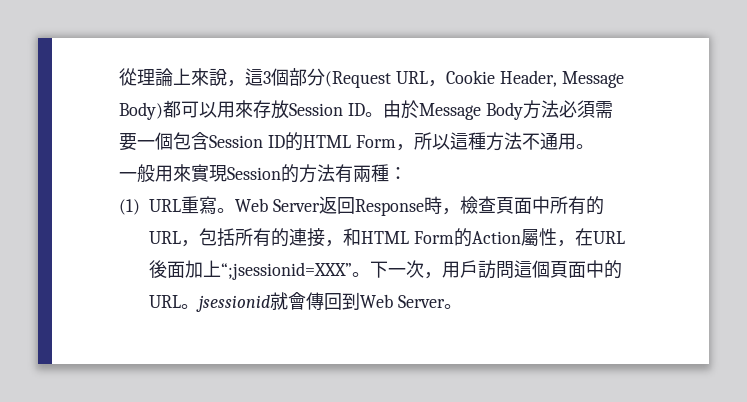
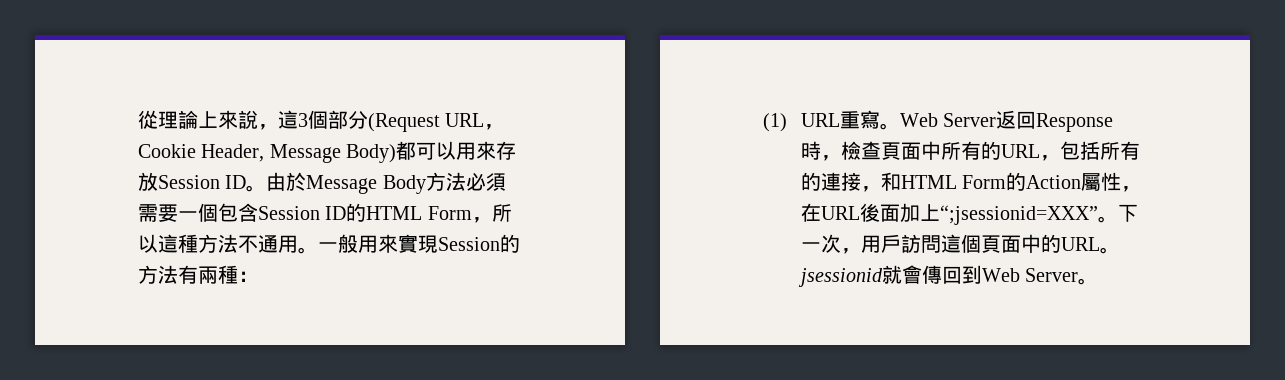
- 由於Message Body方法必須需要一個包含Session ID的HTML Form，所以這種方法不通用。
- 一般用來實現Session的方法有兩種：
+ 由於Message Body方法必須需要一個包含Session ID的HTML Form，所以這種方法不通用。一般用來實現Session的方法有兩種：

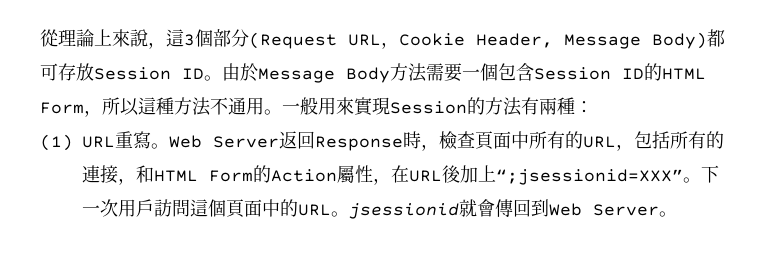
- 從理論上來說，這3個部分(Request URL，Cookie Header, Message Body)都可以用來存放Session ID。
+ 從理論上來說，這3個部分(Request URL，Cookie Header, Message Body)都可存放Session ID。
- 由於Message Body方法必須需要一個包含Session ID的HTML Form，所以這種方法不通用。
+ 由於Message Body方法需要一個包含Session ID的HTML Form，所以這種方法不通用。
- Web Server返回Response時，檢查頁面中所有的URL，包括所有的連接，和HTML Form的Action屬性，在URL後面加上“;jsessionid=XXX”。
+ Web Server返回Response時，檢查頁面中所有的URL，包括所有的連接，和HTML Form的Action屬性，在URL後加上“;jsessionid=XXX”。
- 下一次，用戶訪問這個頁面中的URL。jsessionid就會傳回到Web Server。
+ 下一次用戶訪問這個頁面中的URL。jsessionid就會傳回到Web Server。

